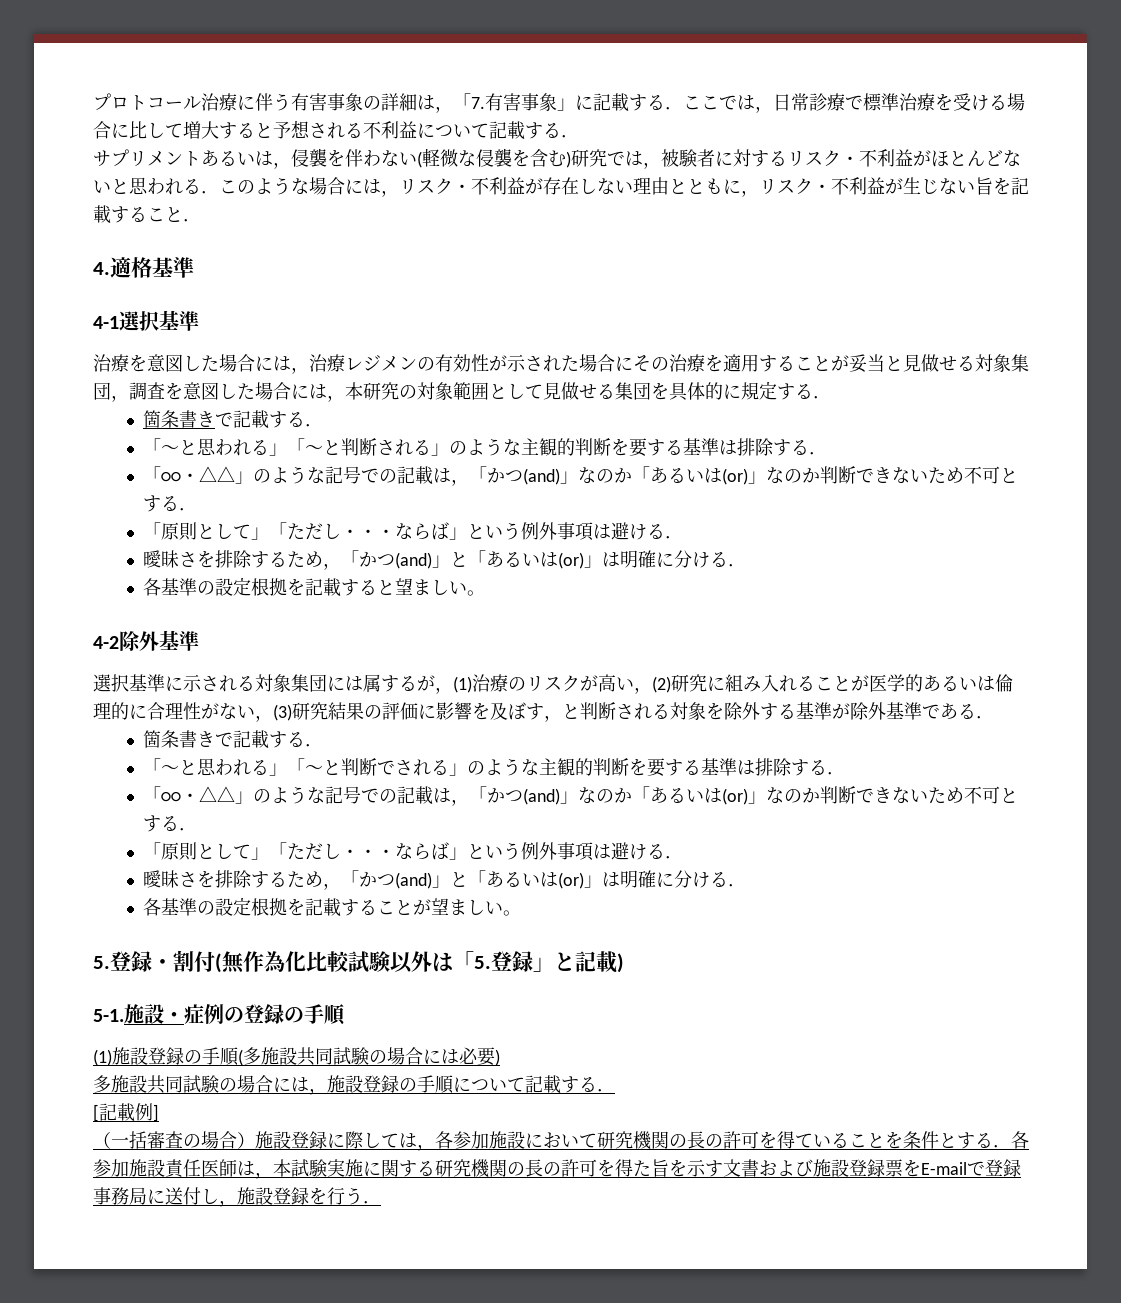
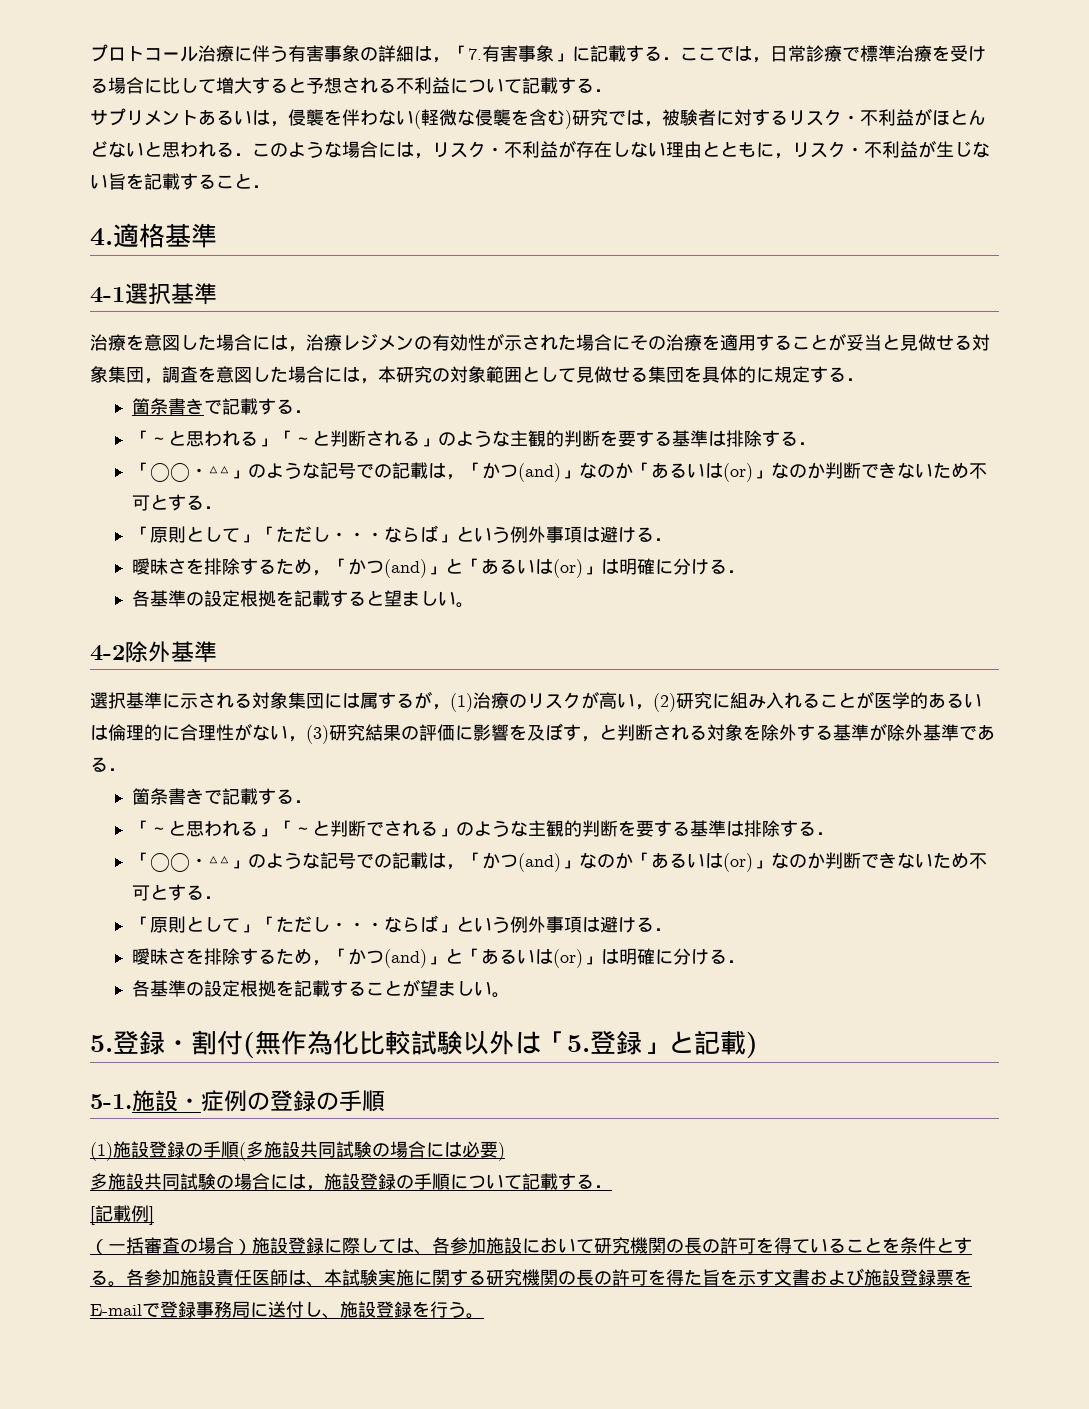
- （一括審査の場合）施設登録に際しては，各参加施設において研究機関の長の許可を得ていることを条件とする．各参加施設責任医師は，本試験実施に関する研究機関の長の許可を得た旨を示す文書および施設登録票をE-mailで登録事務局に送付し，施設登録を行う．
+ （一括審査の場合）施設登録に際しては、各参加施設において研究機関の長の許可を得ていることを条件とする。各参加施設責任医師は、本試験実施に関する研究機関の長の許可を得た旨を示す文書および施設登録票をE-mailで登録事務局に送付し、施設登録を行う。

